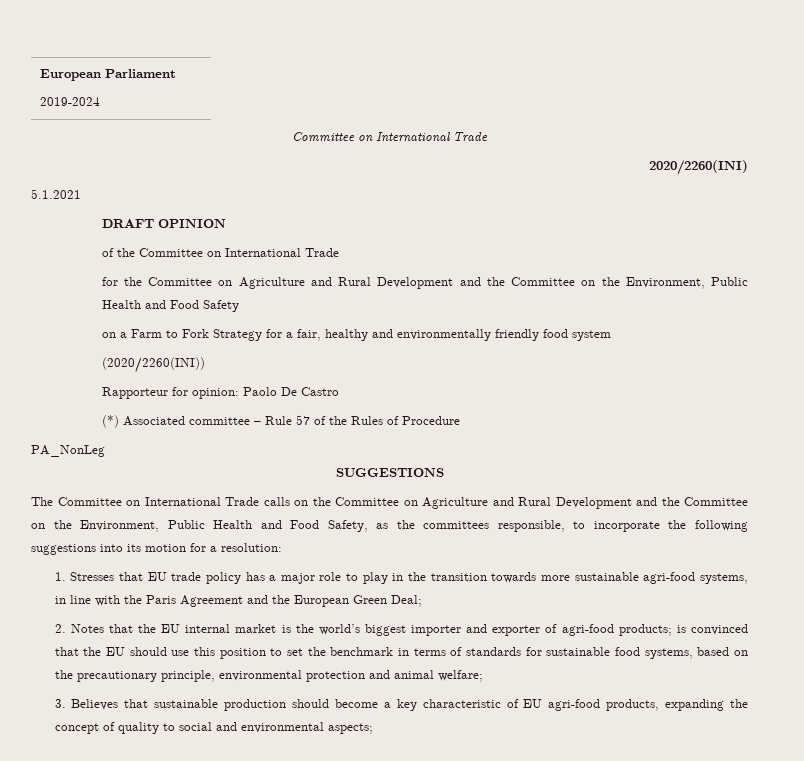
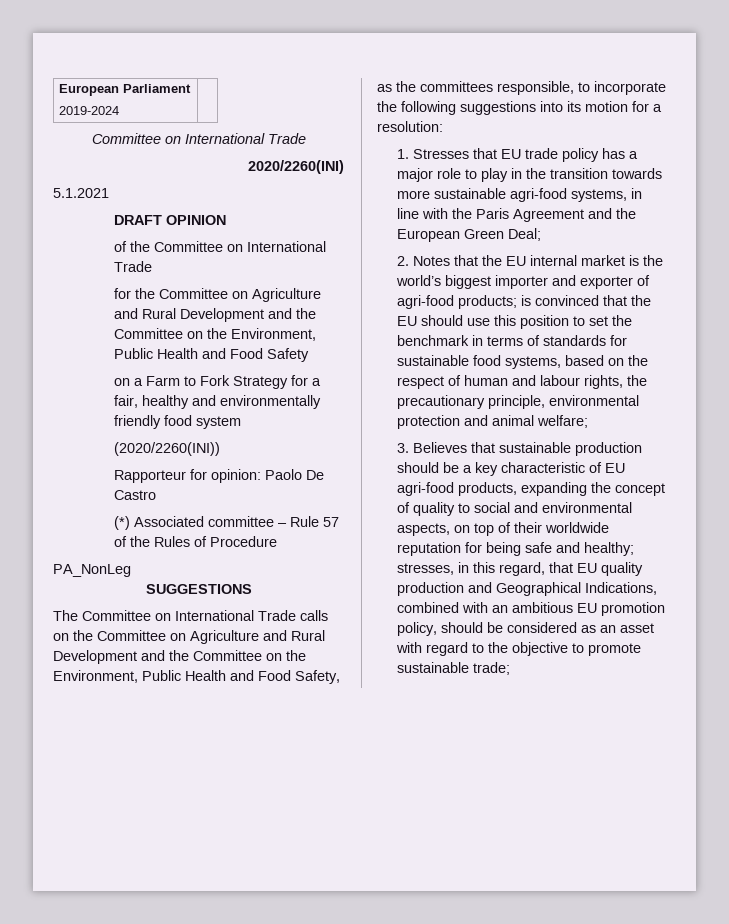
- 2. Notes that the EU internal market is the world’s biggest importer and exporter of agri-food products; is convinced that the EU should use this position to set the benchmark in terms of standards for sustainable food systems, based on the precautionary principle, environmental protection and animal welfare;
+ 2. Notes that the EU internal market is the world’s biggest importer and exporter of agri-food products; is convinced that the EU should use this position to set the benchmark in terms of standards for sustainable food systems, based on the respect of human and labour rights, the precautionary principle, environmental protection and animal welfare;
- 3. Believes that sustainable production should become a key characteristic of EU agri-food products, expanding the concept of quality to social and environmental aspects;
+ 3. Believes that sustainable production should be a key characteristic of EU agri-food products, expanding the concept of quality to social and environmental aspects, on top of their worldwide reputation for being safe and healthy; stresses, in this regard, that EU quality production and Geographical Indications, combined with an ambitious EU promotion policy, should be considered as an asset with regard to the objective to promote sustainable trade;

